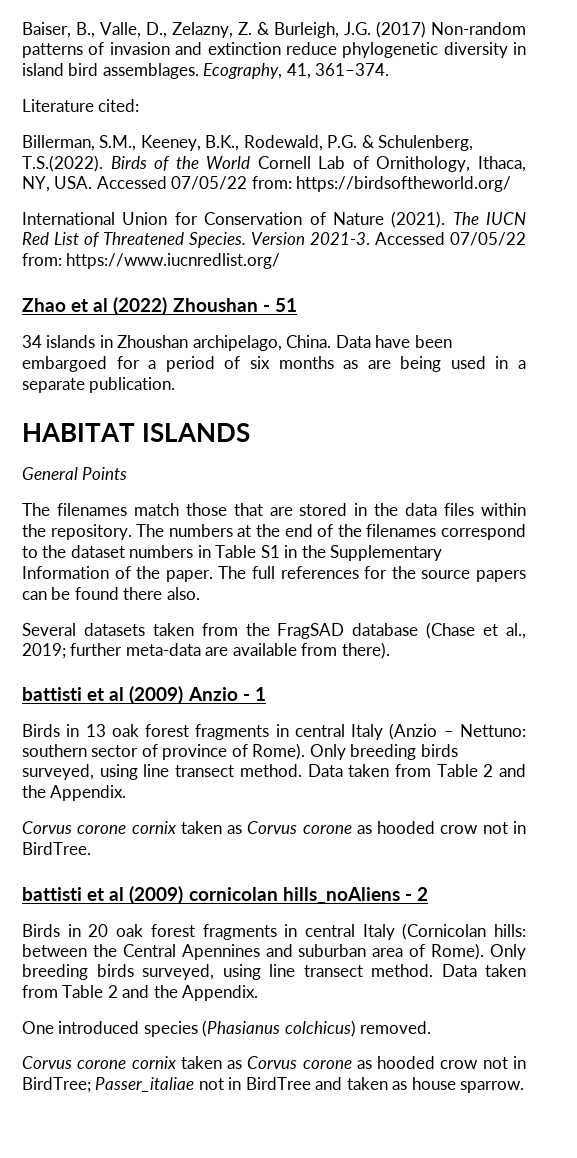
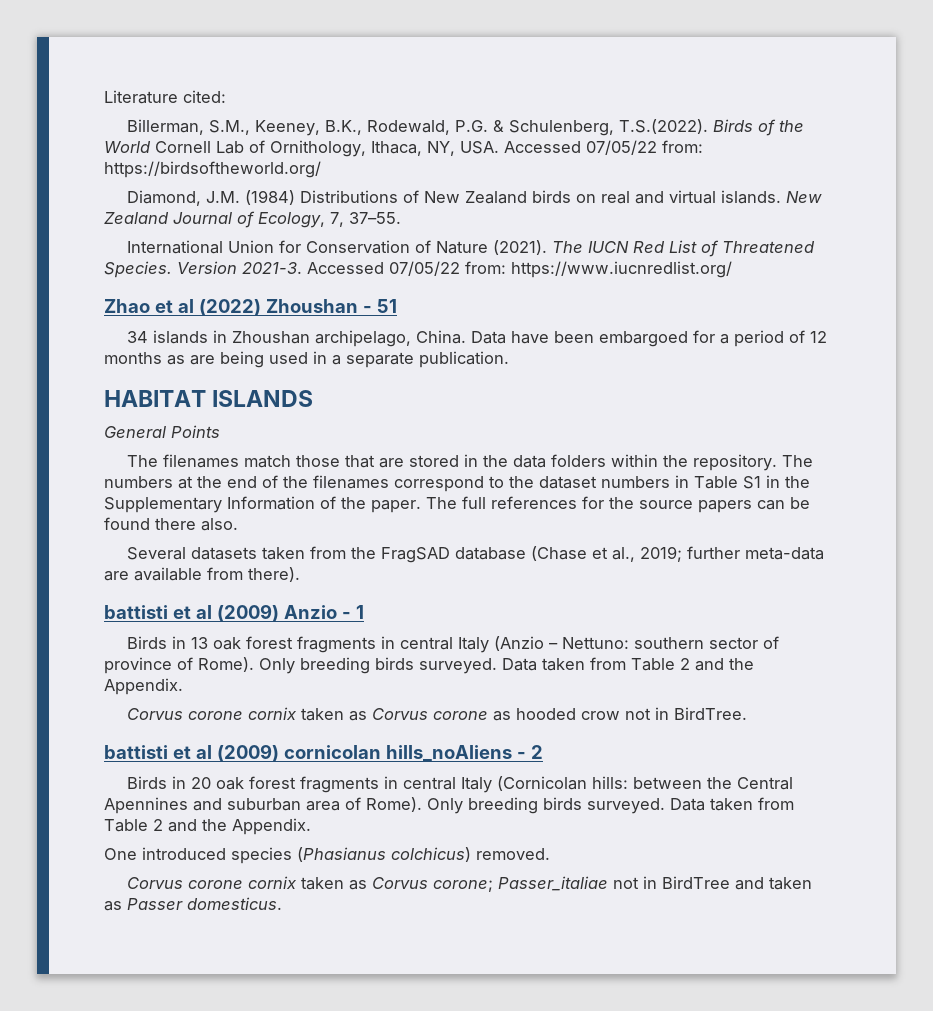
- Baiser, B., Valle, D., Zelazny, Z. & Burleigh, J.G. (2017) Non-random patterns of invasion and extinction reduce phylogenetic diversity in island bird assemblages. Ecography, 41, 361–374.
+ Diamond, J.M. (1984) Distributions of New Zealand birds on real and virtual islands. New Zealand Journal of Ecology, 7, 37–55.
- Data have been embargoed for a period of six months as are being used in a separate publication.
+ Data have been embargoed for a period of 12 months as are being used in a separate publication.
- The filenames match those that are stored in the data files within the repository.
+ The filenames match those that are stored in the data folders within the repository.
- Birds in 13 oak forest fragments in central Italy (Anzio – Nettuno: southern sector of province of Rome). Only breeding birds surveyed, using line transect method.
+ Birds in 13 oak forest fragments in central Italy (Anzio – Nettuno: southern sector of province of Rome). Only breeding birds surveyed.
- Birds in 20 oak forest fragments in central Italy (Cornicolan hills: between the Central Apennines and suburban area of Rome). Only breeding birds surveyed, using line transect method.
+ Birds in 20 oak forest fragments in central Italy (Cornicolan hills: between the Central Apennines and suburban area of Rome). Only breeding birds surveyed.
- Corvus corone cornix taken as Corvus corone as hooded crow not in BirdTree; Passer_italiae not in BirdTree and taken as house sparrow.
+ Corvus corone cornix taken as Corvus corone; Passer_italiae not in BirdTree and taken as Passer domesticus.

